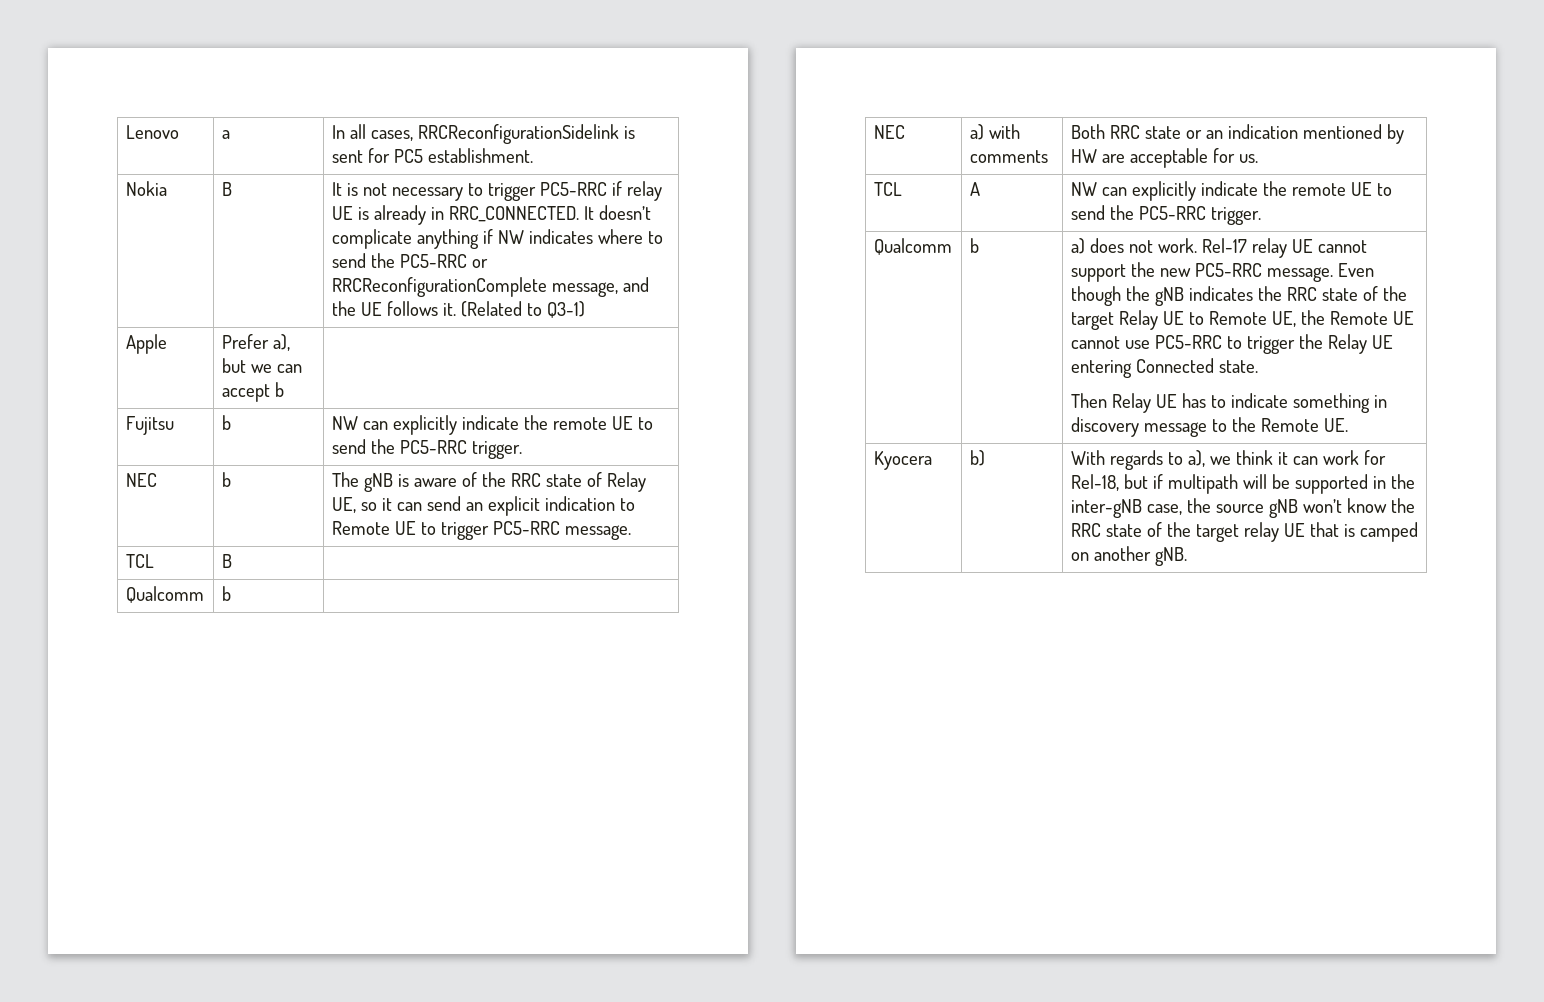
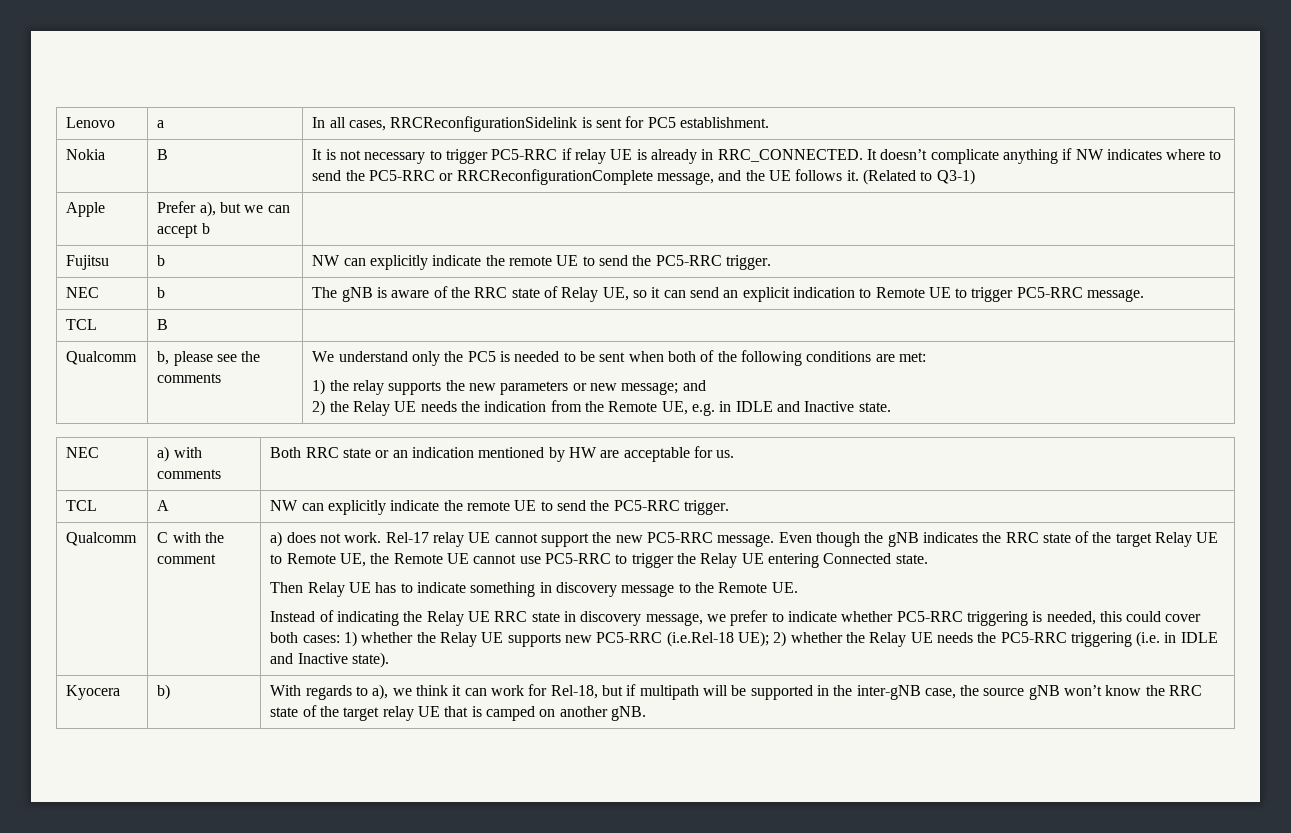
  TCL | B |
- Qualcomm | b
+ Qualcomm | b, please see the comments | We understand only the PC5 is needed to be sent when both of the following conditions are met:
+ 1) the relay supports the new parameters or new message; and
+ 2) the Relay UE needs the indication from the Remote UE, e.g. in IDLE and Inactive state.
  TCL | A | NW can explicitly indicate the remote UE to send the PC5-RRC trigger.
- Qualcomm | b
+ Qualcomm | C with the comment
+ Instead of indicating the Relay UE RRC state in discovery message, we prefer to indicate whether PC5-RRC triggering is needed, this could cover both cases: 1) whether the Relay UE supports new PC5-RRC (i.e.Rel-18 UE); 2) whether the Relay UE needs the PC5-RRC triggering (i.e. in IDLE and Inactive state).

